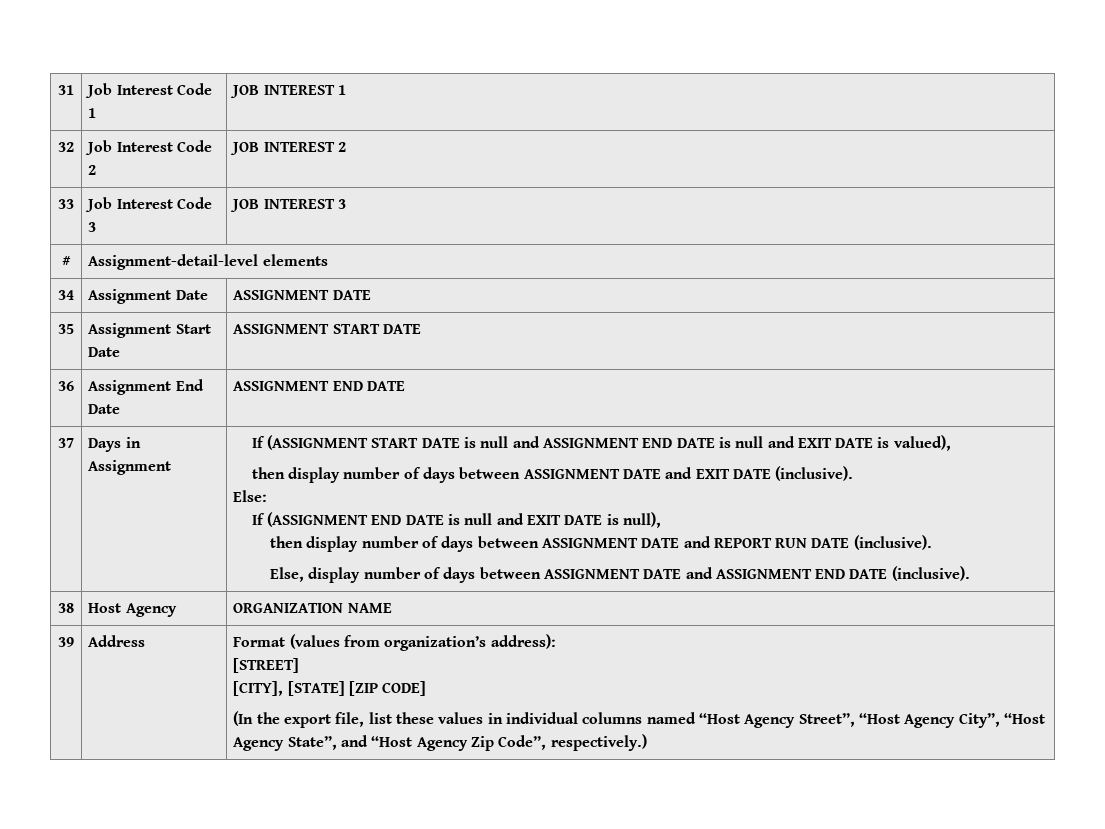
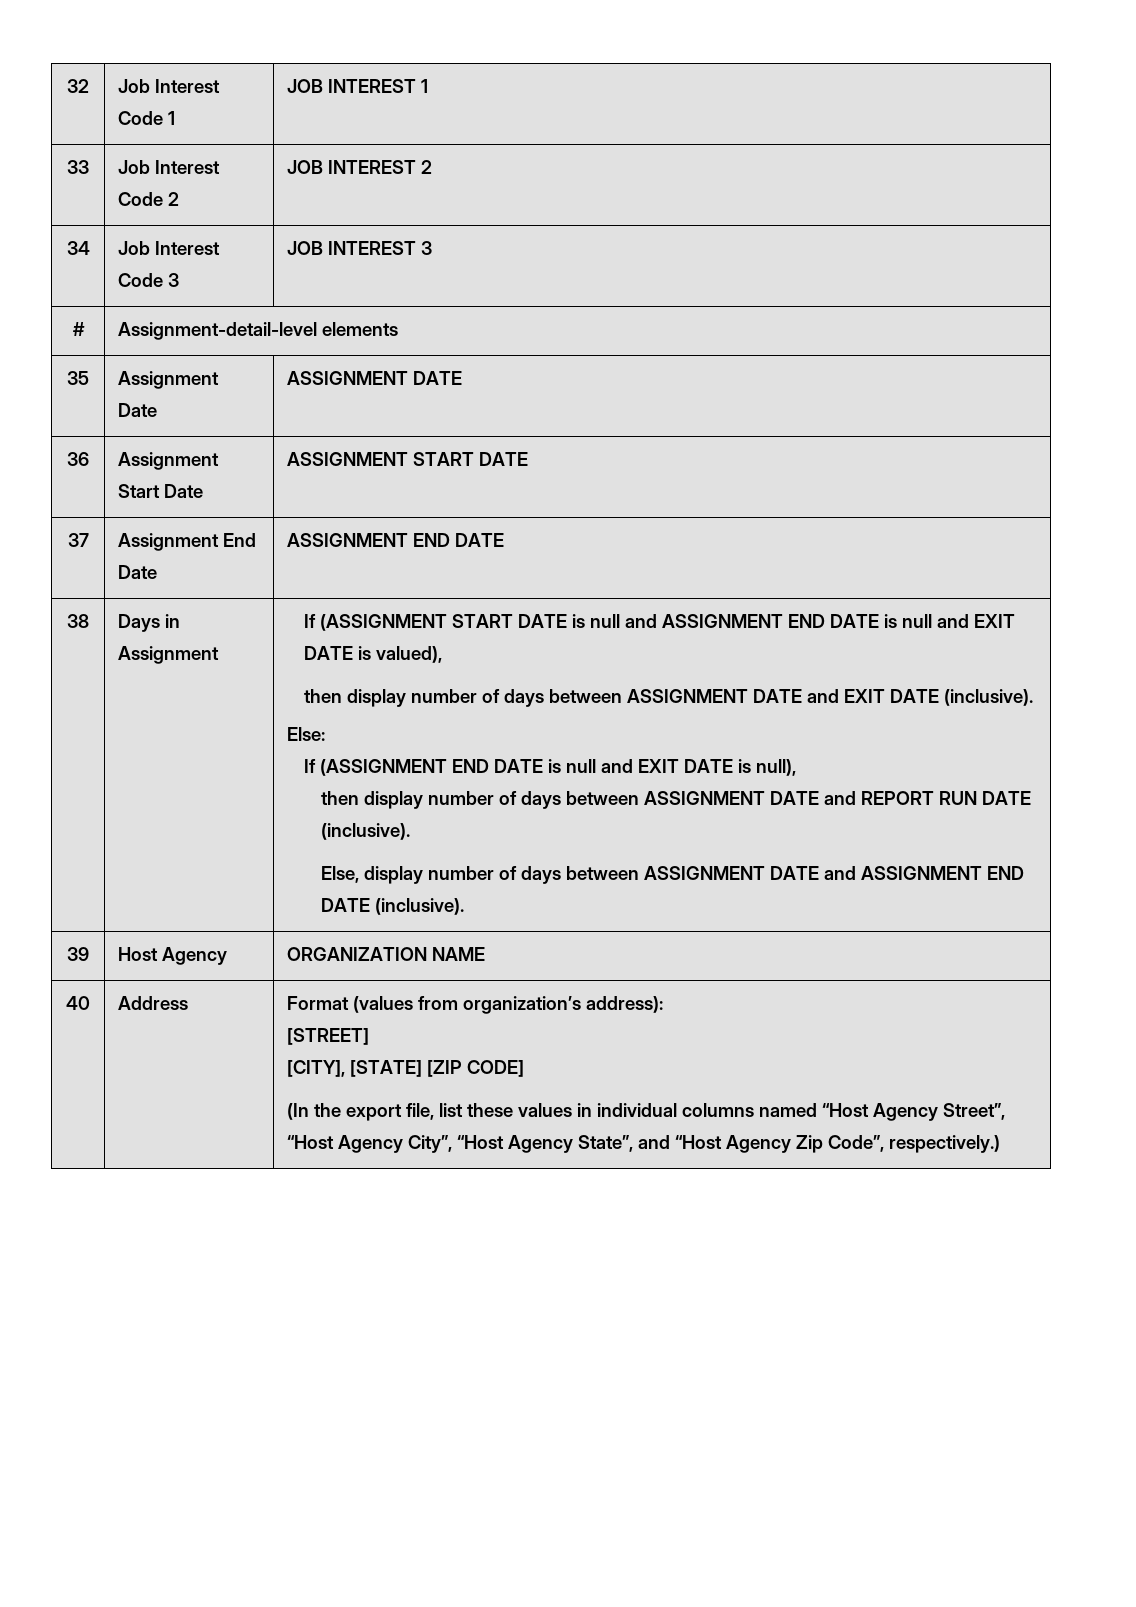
- 31 | Job Interest Code 1 | JOB INTEREST 1
+ 32 | Job Interest Code 1 | JOB INTEREST 1
- 32 | Job Interest Code 2 | JOB INTEREST 2
+ 33 | Job Interest Code 2 | JOB INTEREST 2
- 33 | Job Interest Code 3 | JOB INTEREST 3
+ 34 | Job Interest Code 3 | JOB INTEREST 3
- 34 | Assignment Date | ASSIGNMENT DATE
+ 35 | Assignment Date | ASSIGNMENT DATE
- 35 | Assignment Start Date | ASSIGNMENT START DATE
+ 36 | Assignment Start Date | ASSIGNMENT START DATE
- 36 | Assignment End Date | ASSIGNMENT END DATE
+ 37 | Assignment End Date | ASSIGNMENT END DATE
- 37
+ 38
- 38 | Host Agency | ORGANIZATION NAME
+ 39 | Host Agency | ORGANIZATION NAME
- 39 | Address | Format (values from organization’s address):
+ 40 | Address | Format (values from organization’s address):

